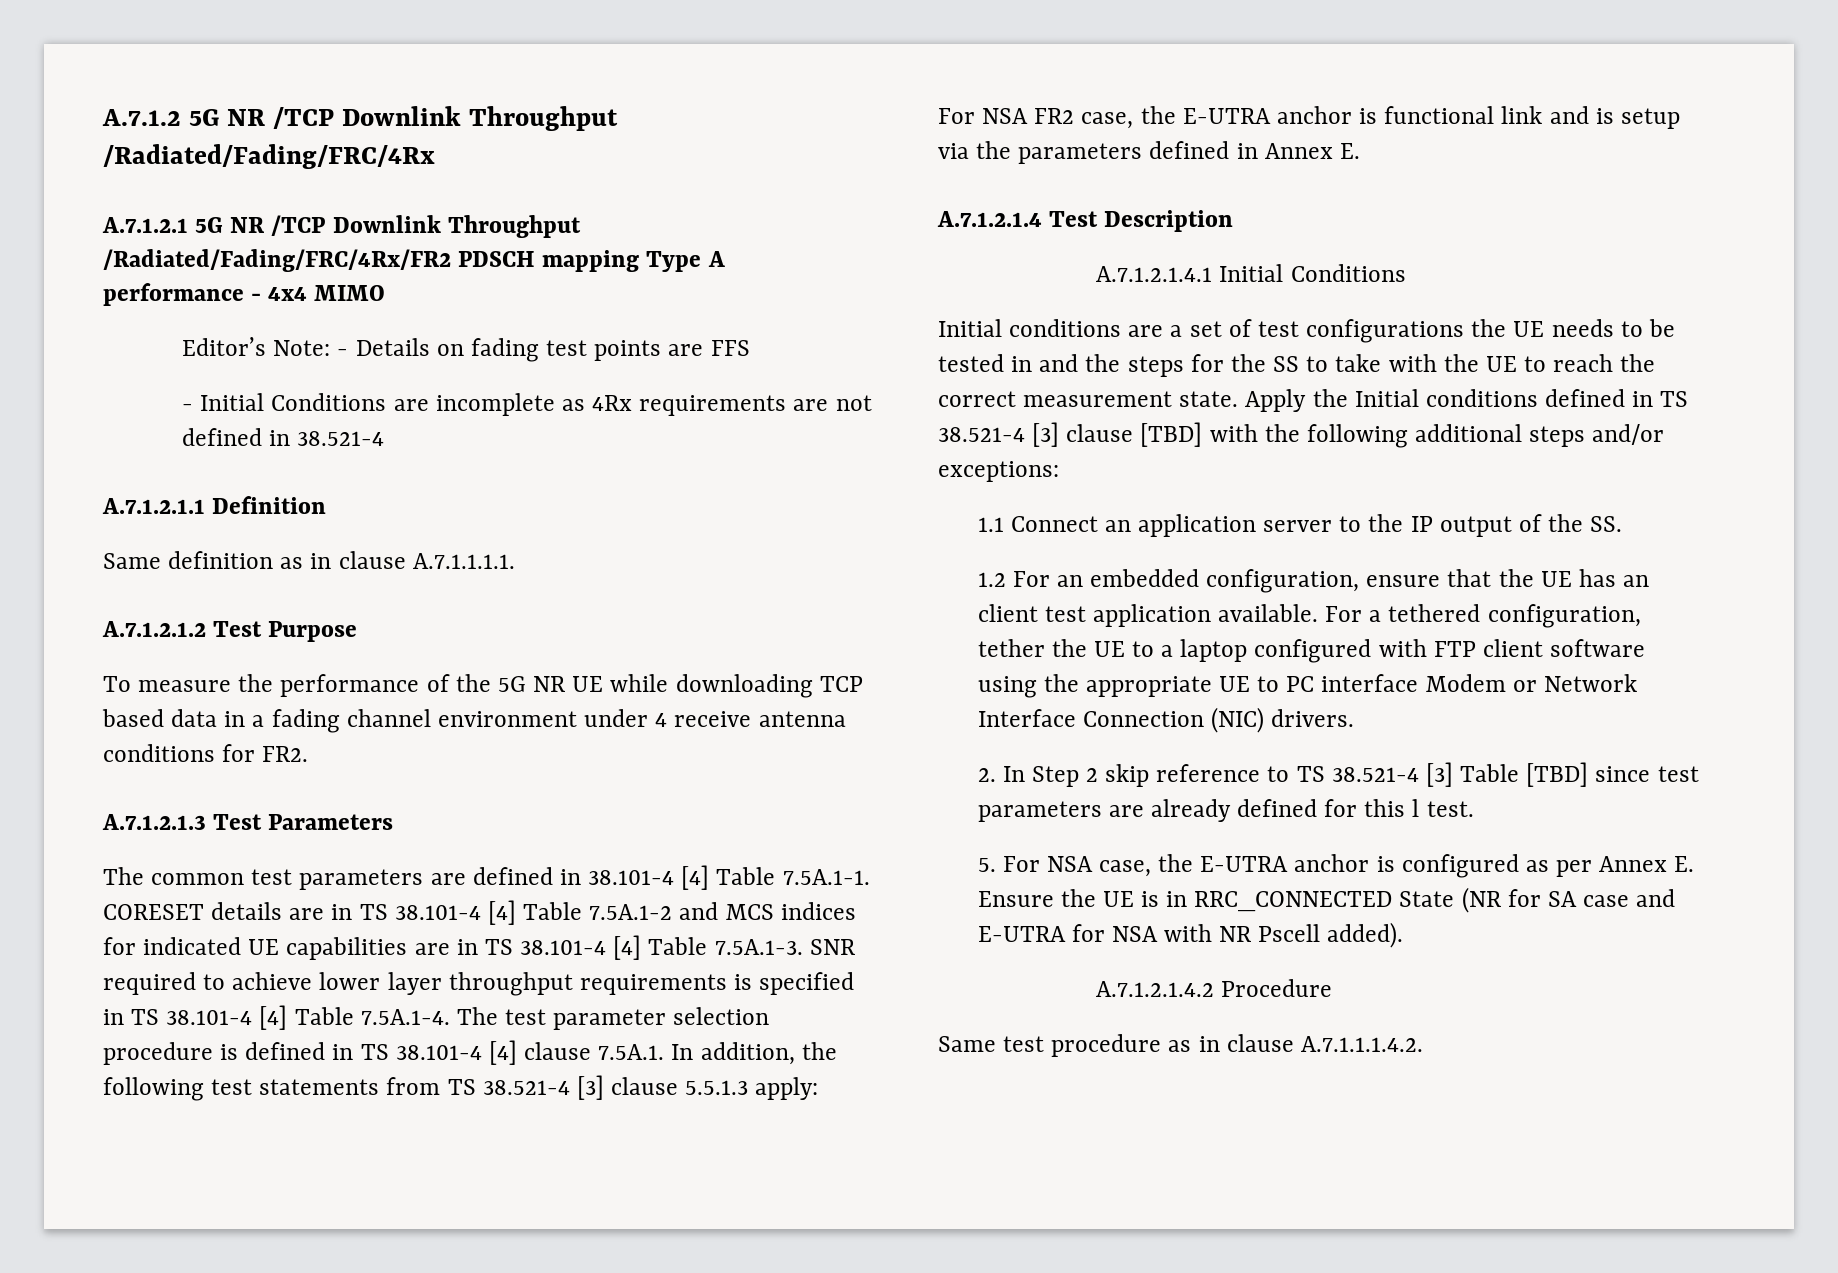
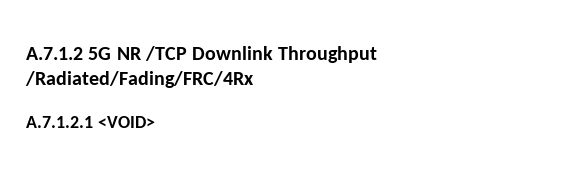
- A.7.1.2.1 5G NR /TCP Downlink Throughput /Radiated/Fading/FRC/4Rx/FR2 PDSCH mapping Type A performance - 4x4 MIMO
- Editor’s Note: - Details on fading test points are FFS
- - Initial Conditions are incomplete as 4Rx requirements are not defined in 38.521-4
- A.7.1.2.1.1 Definition
- Same definition as in clause A.7.1.1.1.1.
- A.7.1.2.1.2 Test Purpose
- To measure the performance of the 5G NR UE while downloading TCP based data in a fading channel environment under 4 receive antenna conditions for FR2.
- A.7.1.2.1.3 Test Parameters
- The common test parameters are defined in 38.101-4 [4] Table 7.5A.1-1. CORESET details are in TS 38.101-4 [4] Table 7.5A.1-2 and MCS indices for indicated UE capabilities are in TS 38.101-4 [4] Table 7.5A.1-3. SNR required to achieve lower layer throughput requirements is specified in TS 38.101-4 [4] Table 7.5A.1-4. The test parameter selection procedure is defined in TS 38.101-4 [4] clause 7.5A.1. In addition, the following test statements from TS 38.521-4 [3] clause 5.5.1.3 apply:
- For NSA FR2 case, the E-UTRA anchor is functional link and is setup via the parameters defined in Annex E.
- A.7.1.2.1.4 Test Description
- A.7.1.2.1.4.1 Initial Conditions
- Initial conditions are a set of test configurations the UE needs to be tested in and the steps for the SS to take with the UE to reach the correct measurement state. Apply the Initial conditions defined in TS 38.521-4 [3] clause [TBD] with the following additional steps and/or exceptions:
- 1.1 Connect an application server to the IP output of the SS.
- 1.2 For an embedded configuration, ensure that the UE has an client test application available. For a tethered configuration, tether the UE to a laptop configured with FTP client software using the appropriate UE to PC interface Modem or Network Interface Connection (NIC) drivers.
- 2. In Step 2 skip reference to TS 38.521-4 [3] Table [TBD] since test parameters are already defined for this l test.
- 5. For NSA case, the E-UTRA anchor is configured as per Annex E. Ensure the UE is in RRC_CONNECTED State (NR for SA case and E-UTRA for NSA with NR Pscell added).
- A.7.1.2.1.4.2 Procedure
- Same test procedure as in clause A.7.1.1.1.4.2.
+ A.7.1.2.1 <VOID>

